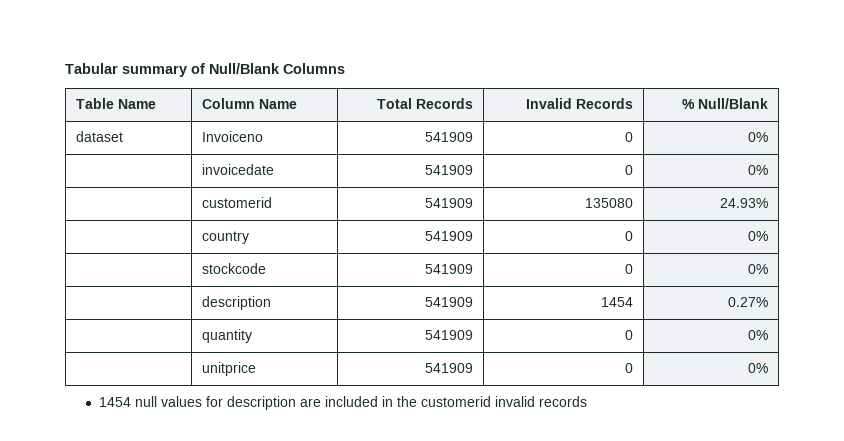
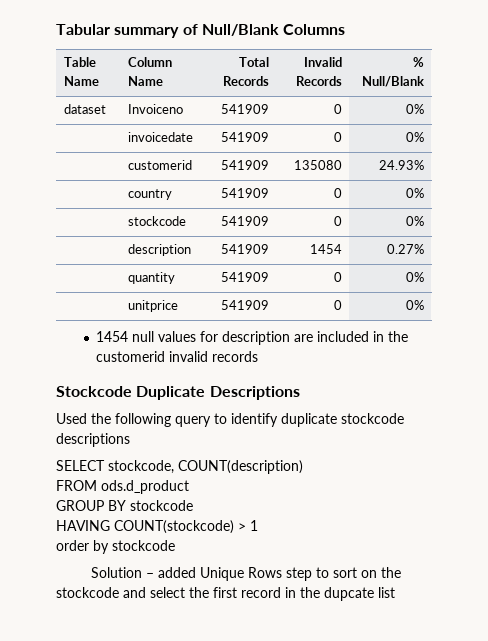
+ Stockcode Duplicate Descriptions
+ Used the following query to identify duplicate stockcode descriptions
+ SELECT stockcode, COUNT(description)
+ FROM ods.d_product
+ GROUP BY stockcode
+ HAVING COUNT(stockcode) > 1
+ order by stockcode
+ Solution – added Unique Rows step to sort on the stockcode and select the first record in the dupcate list

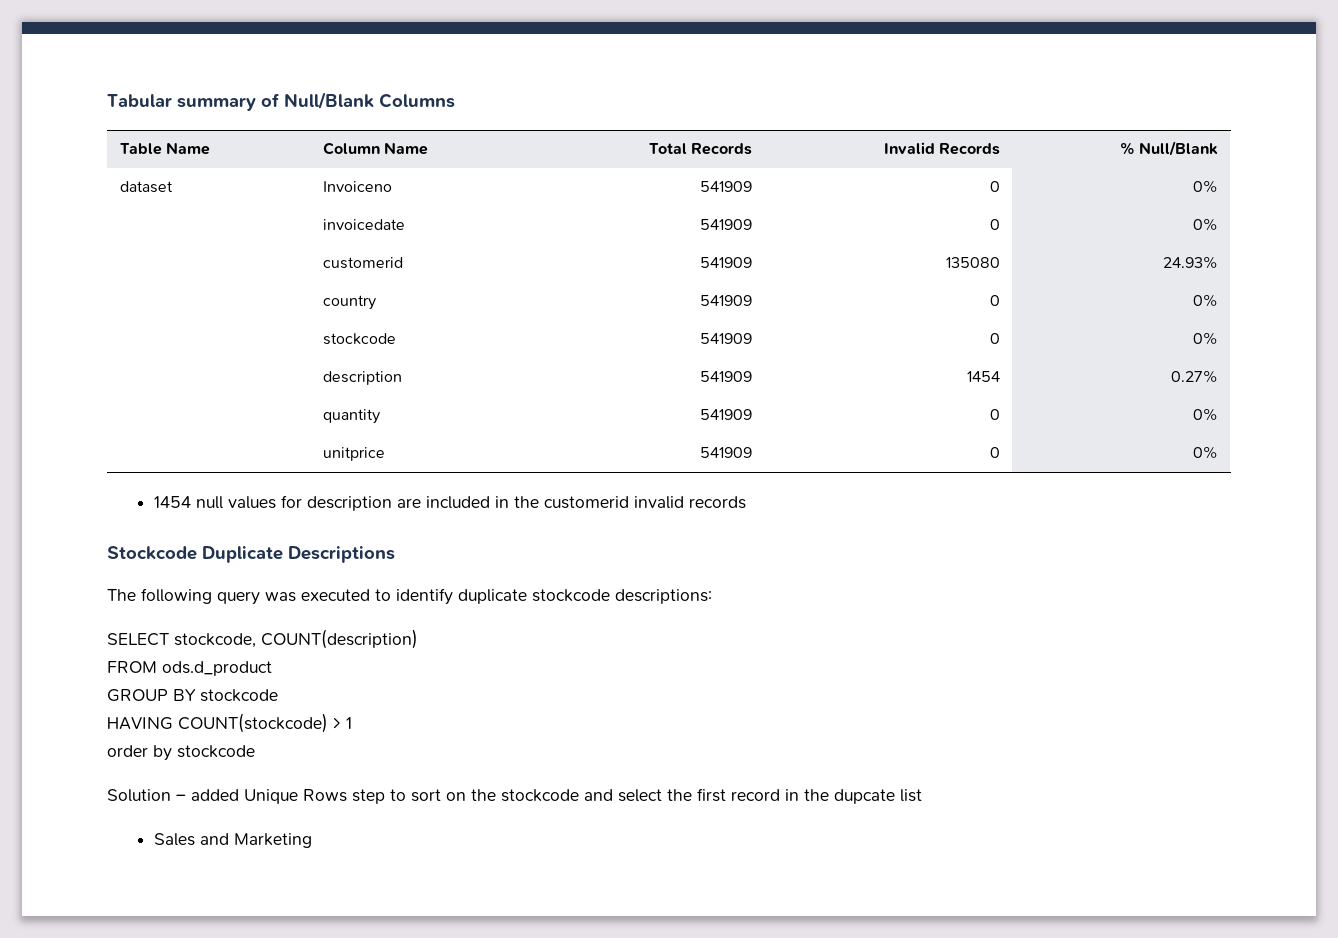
- Used the following query to identify duplicate stockcode descriptions
+ The following query was executed to identify duplicate stockcode descriptions:
+ Sales and Marketing

